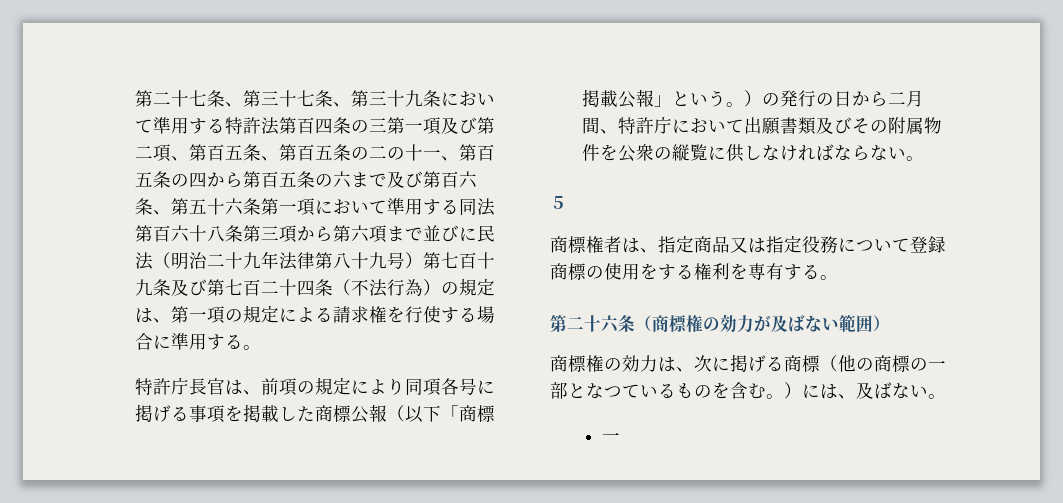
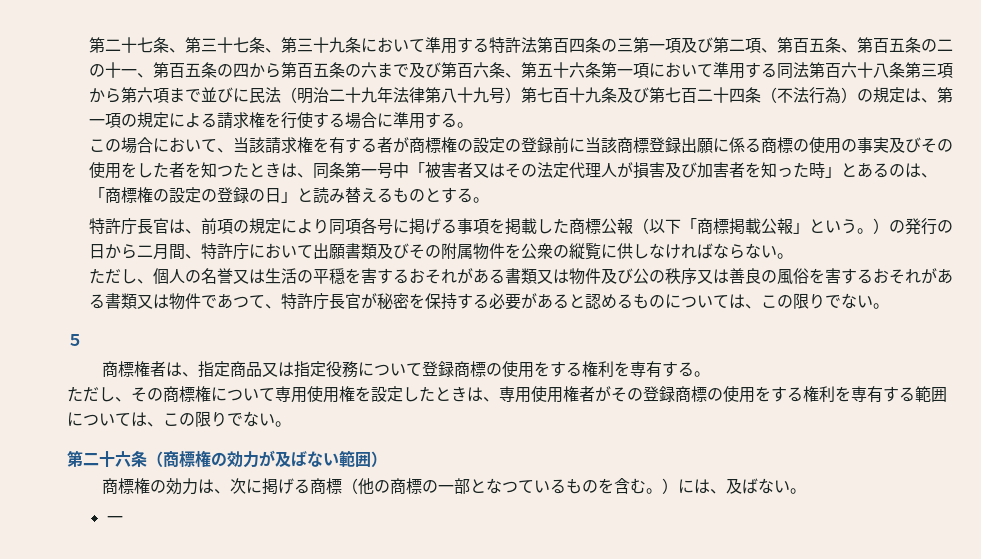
+ この場合において、当該請求権を有する者が商標権の設定の登録前に当該商標登録出願に係る商標の使用の事実及びその使用をした者を知つたときは、同条第一号中「被害者又はその法定代理人が損害及び加害者を知った時」とあるのは、「商標権の設定の登録の日」と読み替えるものとする。
+ ただし、個人の名誉又は生活の平穏を害するおそれがある書類又は物件及び公の秩序又は善良の風俗を害するおそれがある書類又は物件であつて、特許庁長官が秘密を保持する必要があると認めるものについては、この限りでない。
+ ただし、その商標権について専用使用権を設定したときは、専用使用権者がその登録商標の使用をする権利を専有する範囲については、この限りでない。

